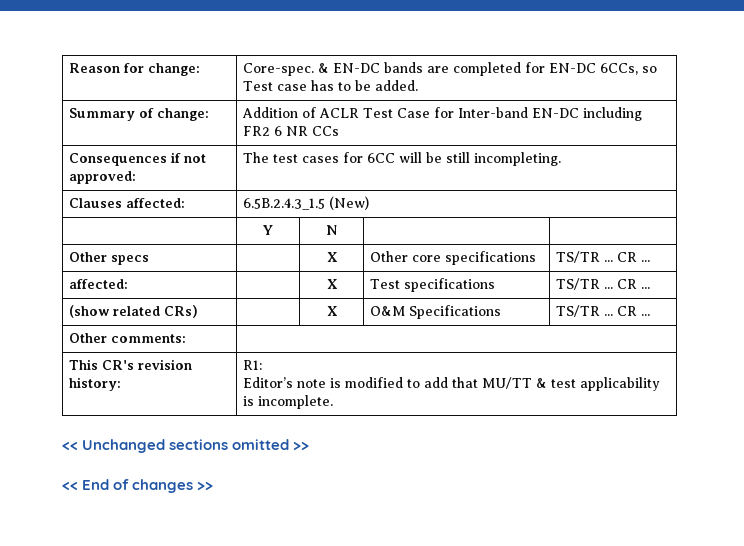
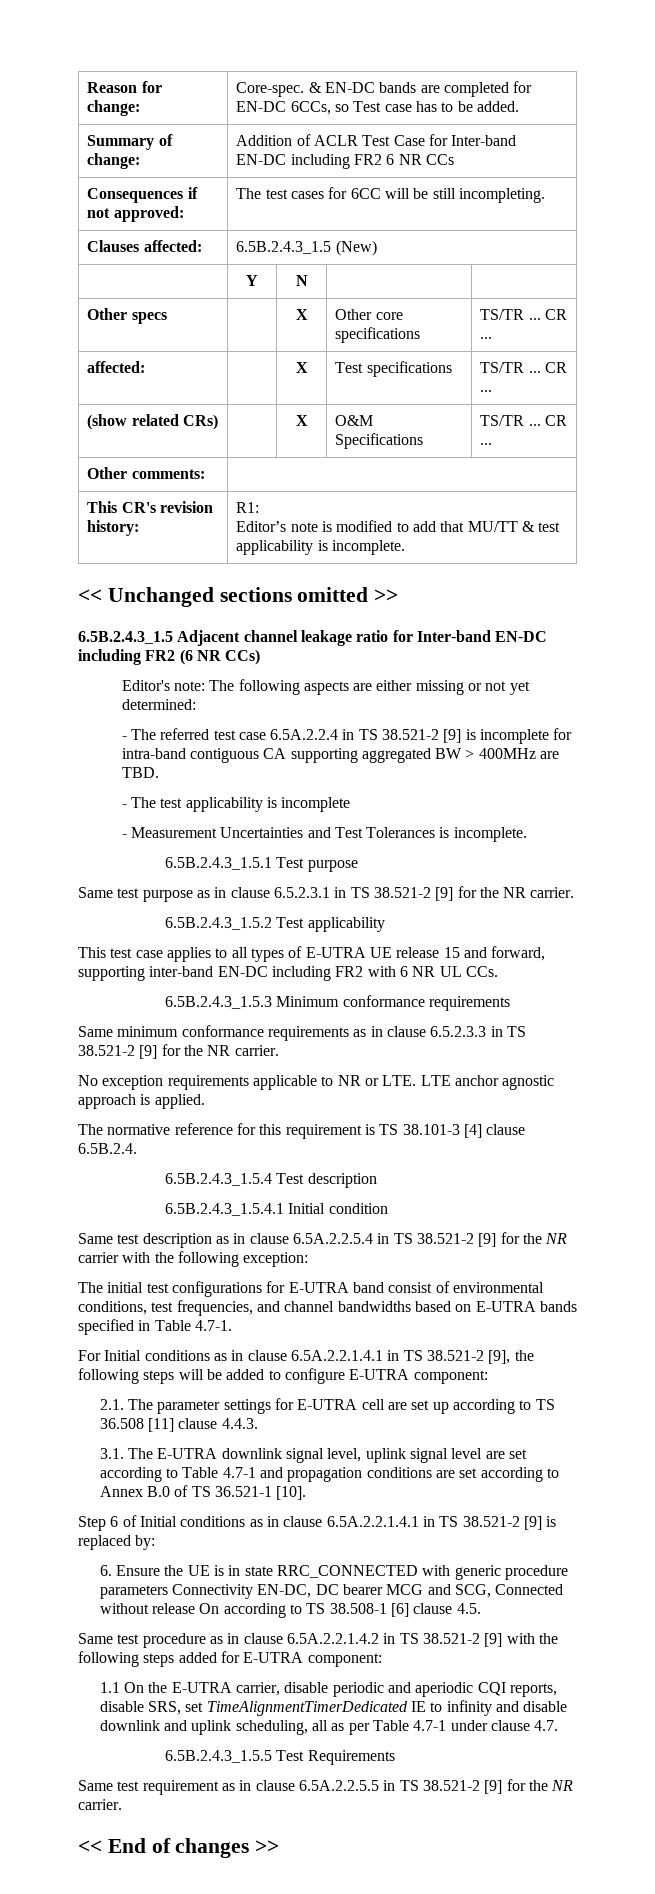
+ 6.5B.2.4.3_1.5 Adjacent channel leakage ratio for Inter-band EN-DC including FR2 (6 NR CCs)
+ Editor's note: The following aspects are either missing or not yet determined:
+ - The referred test case 6.5A.2.2.4 in TS 38.521-2 [9] is incomplete for intra-band contiguous CA supporting aggregated BW > 400MHz are TBD.
+ - The test applicability is incomplete
+ - Measurement Uncertainties and Test Tolerances is incomplete.
+ 6.5B.2.4.3_1.5.1 Test purpose
+ Same test purpose as in clause 6.5.2.3.1 in TS 38.521-2 [9] for the NR carrier.
+ 6.5B.2.4.3_1.5.2 Test applicability
+ This test case applies to all types of E-UTRA UE release 15 and forward, supporting inter-band EN-DC including FR2 with 6 NR UL CCs.
+ 6.5B.2.4.3_1.5.3 Minimum conformance requirements
+ Same minimum conformance requirements as in clause 6.5.2.3.3 in TS 38.521-2 [9] for the NR carrier.
+ No exception requirements applicable to NR or LTE. LTE anchor agnostic approach is applied.
+ The normative reference for this requirement is TS 38.101-3 [4] clause 6.5B.2.4.
+ 6.5B.2.4.3_1.5.4 Test description
+ 6.5B.2.4.3_1.5.4.1 Initial condition
+ Same test description as in clause 6.5A.2.2.5.4 in TS 38.521-2 [9] for the NR carrier with the following exception:
+ The initial test configurations for E-UTRA band consist of environmental conditions, test frequencies, and channel bandwidths based on E-UTRA bands specified in Table 4.7-1.
+ For Initial conditions as in clause 6.5A.2.2.1.4.1 in TS 38.521-2 [9], the following steps will be added to configure E-UTRA component:
+ 2.1. The parameter settings for E-UTRA cell are set up according to TS 36.508 [11] clause 4.4.3.
+ 3.1. The E-UTRA downlink signal level, uplink signal level are set according to Table 4.7-1 and propagation conditions are set according to Annex B.0 of TS 36.521-1 [10].
+ Step 6 of Initial conditions as in clause 6.5A.2.2.1.4.1 in TS 38.521-2 [9] is replaced by:
+ 6. Ensure the UE is in state RRC_CONNECTED with generic procedure parameters Connectivity EN-DC, DC bearer MCG and SCG, Connected without release On according to TS 38.508-1 [6] clause 4.5.
+ Same test procedure as in clause 6.5A.2.2.1.4.2 in TS 38.521-2 [9] with the following steps added for E-UTRA component:
+ 1.1 On the E-UTRA carrier, disable periodic and aperiodic CQI reports, disable SRS, set TimeAlignmentTimerDedicated IE to infinity and disable downlink and uplink scheduling, all as per Table 4.7-1 under clause 4.7.
+ 6.5B.2.4.3_1.5.5 Test Requirements
+ Same test requirement as in clause 6.5A.2.2.5.5 in TS 38.521-2 [9] for the NR carrier.

